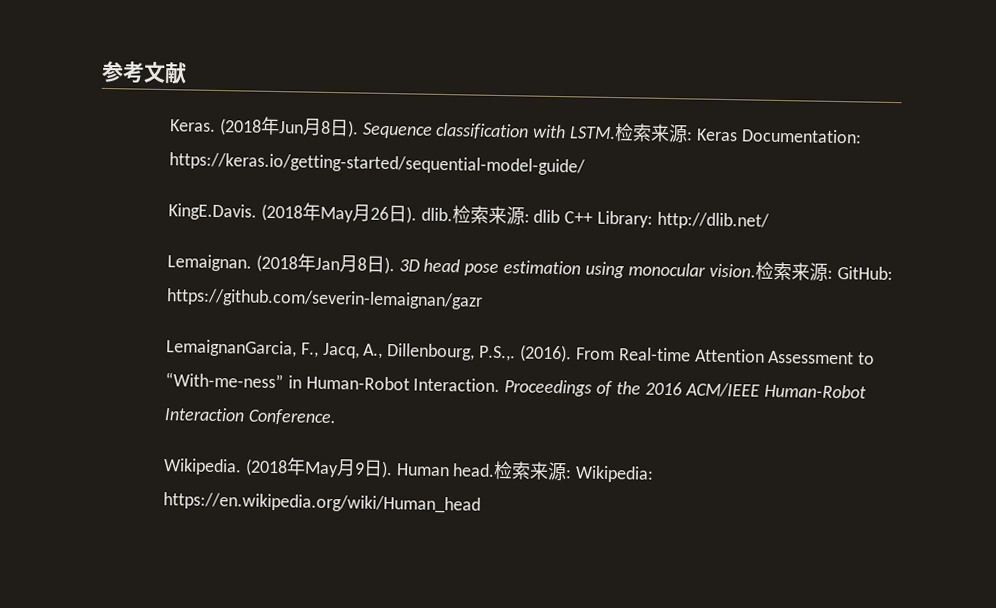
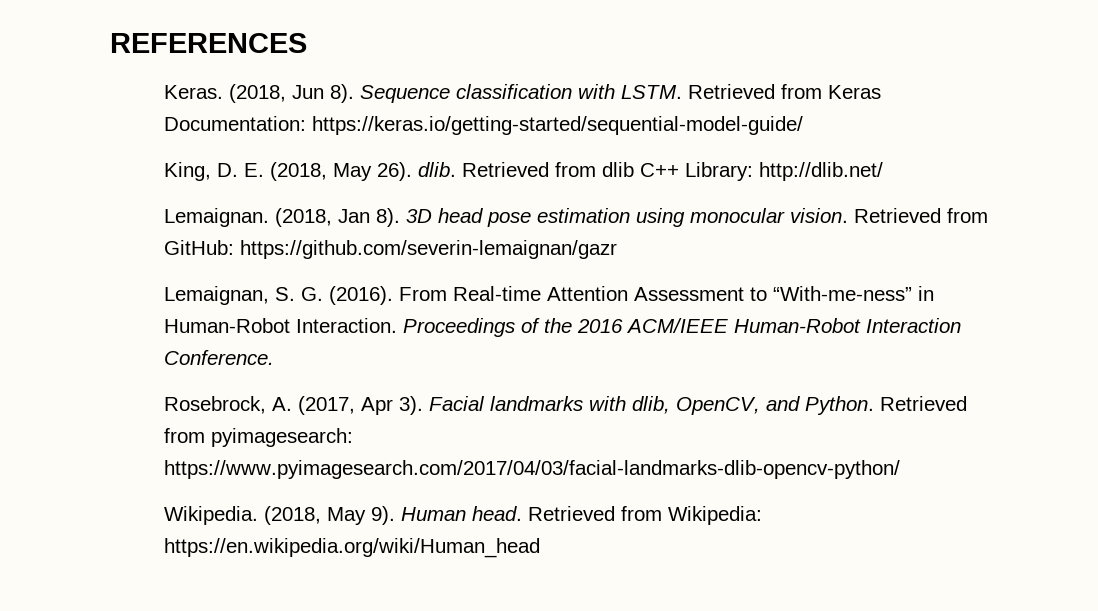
- 参考文献
+ REFERENCES
- (2018年Jun月8日).
+ (2018, Jun 8).
- 检索来源: Keras Documentation: https://keras.io/getting-started/sequential-model-guide/
+ Retrieved from Keras Documentation: https://keras.io/getting-started/sequential-model-guide/
- KingE.Davis. (2018年May月26日). dlib.检索来源: dlib C++ Library: http://dlib.net/
+ King, D. E. (2018, May 26). dlib. Retrieved from dlib C++ Library: http://dlib.net/
- (2018年Jan月8日).
+ (2018, Jan 8).
- 检索来源: GitHub: https://github.com/severin-lemaignan/gazr
+ Retrieved from GitHub: https://github.com/severin-lemaignan/gazr
- LemaignanGarcia, F., Jacq, A., Dillenbourg, P.S.,. (2016).
+ Lemaignan, S. G. (2016).
- Wikipedia. (2018年May月9日). Human head.检索来源: Wikipedia: https://en.wikipedia.org/wiki/Human_head
+ Rosebrock, A. (2017, Apr 3). Facial landmarks with dlib, OpenCV, and Python. Retrieved from pyimagesearch: https://www.pyimagesearch.com/2017/04/03/facial-landmarks-dlib-opencv-python/
+ Wikipedia. (2018, May 9). Human head. Retrieved from Wikipedia: https://en.wikipedia.org/wiki/Human_head

